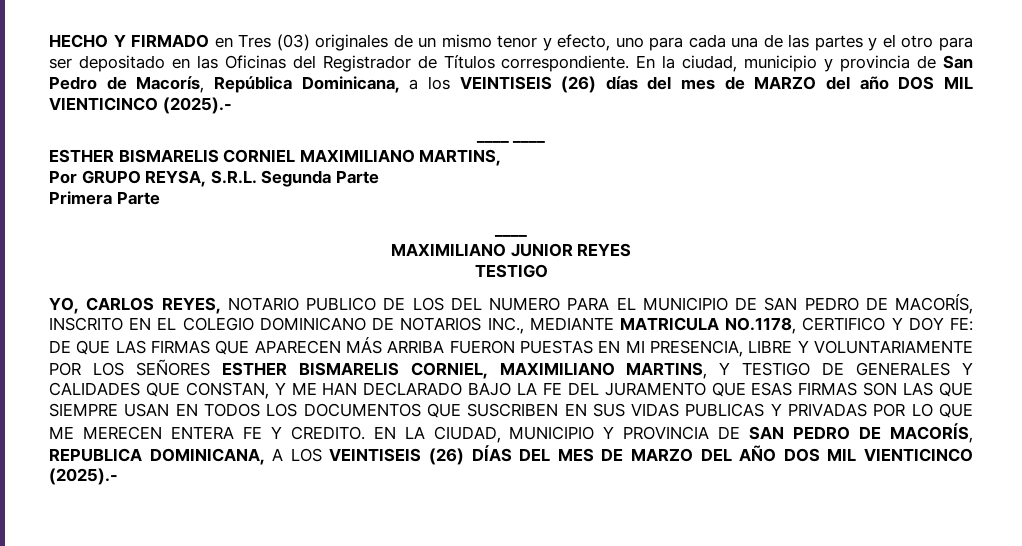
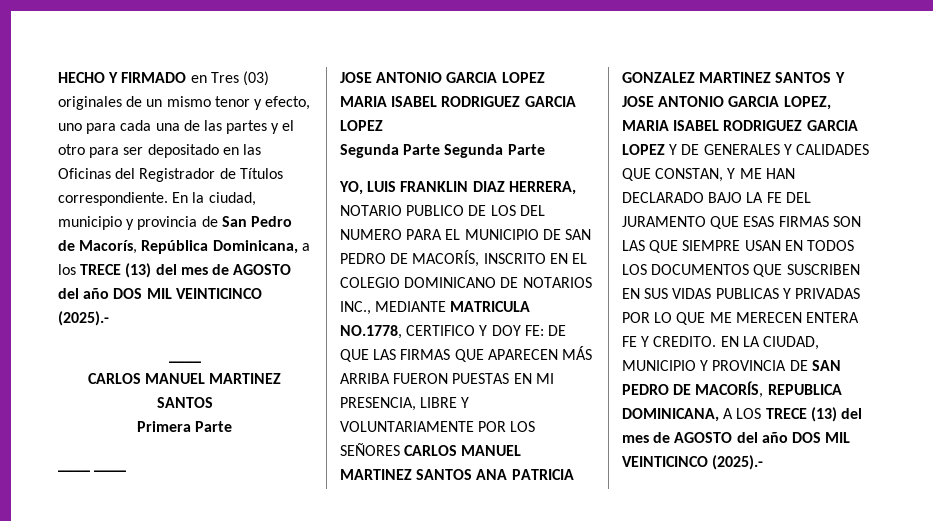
- En la ciudad, municipio y provincia de San Pedro de Macorís, República Dominicana, a los VEINTISEIS (26) días del mes de MARZO del año DOS MIL VIENTICINCO (2025).-
+ En la ciudad, municipio y provincia de San Pedro de Macorís, República Dominicana, a los TRECE (13) del mes de AGOSTO del año DOS MIL VEINTICINCO (2025).-
+ ____
+ CARLOS MANUEL MARTINEZ SANTOS
+ Primera Parte
  ____ ____
- ESTHER BISMARELIS CORNIEL MAXIMILIANO MARTINS,
- Por GRUPO REYSA, S.R.L. Segunda Parte
- Primera Parte
- ____
- MAXIMILIANO JUNIOR REYES
- TESTIGO
- YO, CARLOS REYES, NOTARIO PUBLICO DE LOS DEL NUMERO PARA EL MUNICIPIO DE SAN PEDRO DE MACORÍS, INSCRITO EN EL COLEGIO DOMINICANO DE NOTARIOS INC., MEDIANTE MATRICULA NO.1178, CERTIFICO Y DOY FE:
+ JOSE ANTONIO GARCIA LOPEZ MARIA ISABEL RODRIGUEZ GARCIA LOPEZ
+ Segunda Parte Segunda Parte
+ YO, LUIS FRANKLIN DIAZ HERRERA, NOTARIO PUBLICO DE LOS DEL NUMERO PARA EL MUNICIPIO DE SAN PEDRO DE MACORÍS, INSCRITO EN EL COLEGIO DOMINICANO DE NOTARIOS INC., MEDIANTE MATRICULA NO.1778, CERTIFICO Y DOY FE:
- DE QUE LAS FIRMAS QUE APARECEN MÁS ARRIBA FUERON PUESTAS EN MI PRESENCIA, LIBRE Y VOLUNTARIAMENTE POR LOS SEÑORES ESTHER BISMARELIS CORNIEL, MAXIMILIANO MARTINS, Y TESTIGO DE GENERALES Y CALIDADES QUE CONSTAN, Y ME HAN DECLARADO BAJO LA FE DEL JURAMENTO QUE ESAS FIRMAS SON LAS QUE SIEMPRE USAN EN TODOS LOS DOCUMENTOS QUE SUSCRIBEN EN SUS VIDAS PUBLICAS Y PRIVADAS POR LO QUE ME MERECEN ENTERA FE Y CREDITO.
+ DE QUE LAS FIRMAS QUE APARECEN MÁS ARRIBA FUERON PUESTAS EN MI PRESENCIA, LIBRE Y VOLUNTARIAMENTE POR LOS SEÑORES CARLOS MANUEL MARTINEZ SANTOS ANA PATRICIA GONZALEZ MARTINEZ SANTOS Y JOSE ANTONIO GARCIA LOPEZ, MARIA ISABEL RODRIGUEZ GARCIA LOPEZ Y DE GENERALES Y CALIDADES QUE CONSTAN, Y ME HAN DECLARADO BAJO LA FE DEL JURAMENTO QUE ESAS FIRMAS SON LAS QUE SIEMPRE USAN EN TODOS LOS DOCUMENTOS QUE SUSCRIBEN EN SUS VIDAS PUBLICAS Y PRIVADAS POR LO QUE ME MERECEN ENTERA FE Y CREDITO.
- EN LA CIUDAD, MUNICIPIO Y PROVINCIA DE SAN PEDRO DE MACORÍS, REPUBLICA DOMINICANA, A LOS VEINTISEIS (26) DÍAS DEL MES DE MARZO DEL AÑO DOS MIL VIENTICINCO (2025).-
+ EN LA CIUDAD, MUNICIPIO Y PROVINCIA DE SAN PEDRO DE MACORÍS, REPUBLICA DOMINICANA, A LOS TRECE (13) del mes de AGOSTO del año DOS MIL VEINTICINCO (2025).-

